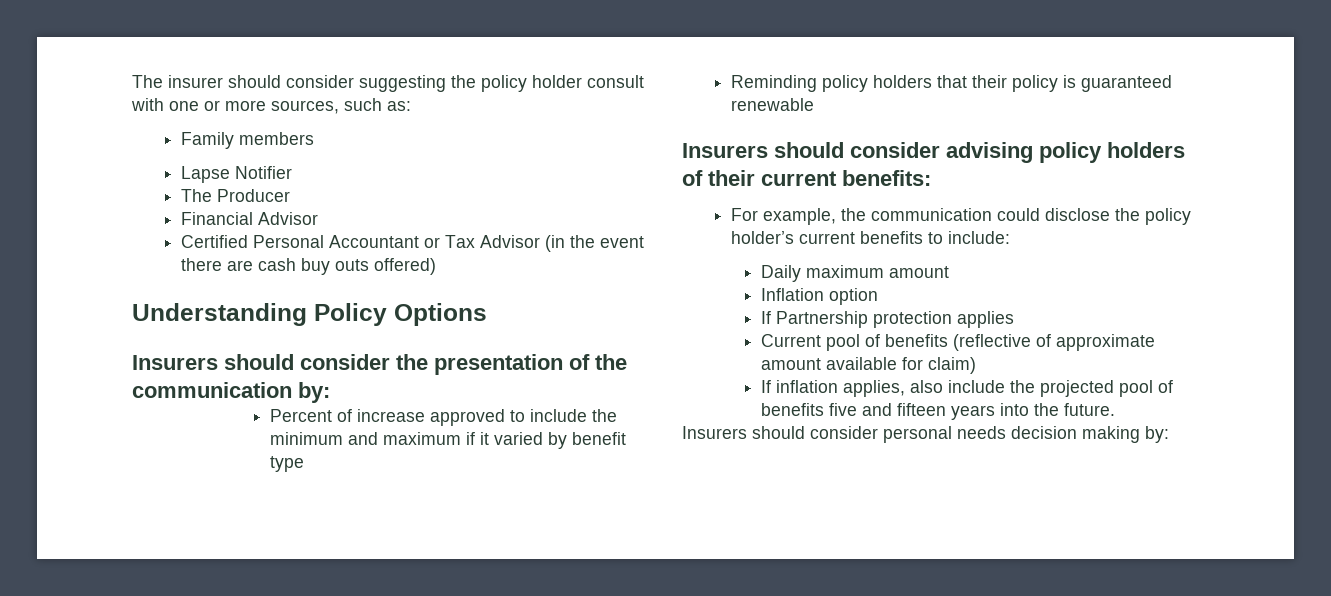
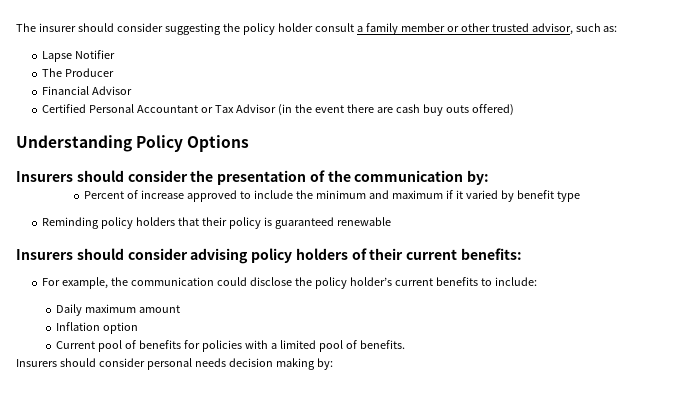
- The insurer should consider suggesting the policy holder consult with one or more sources, such as:
+ The insurer should consider suggesting the policy holder consult a family member or other trusted advisor, such as:
- Family members
- If Partnership protection applies
- Current pool of benefits (reflective of approximate amount available for claim)
- If inflation applies, also include the projected pool of benefits five and fifteen years into the future.
+ Current pool of benefits for policies with a limited pool of benefits.

